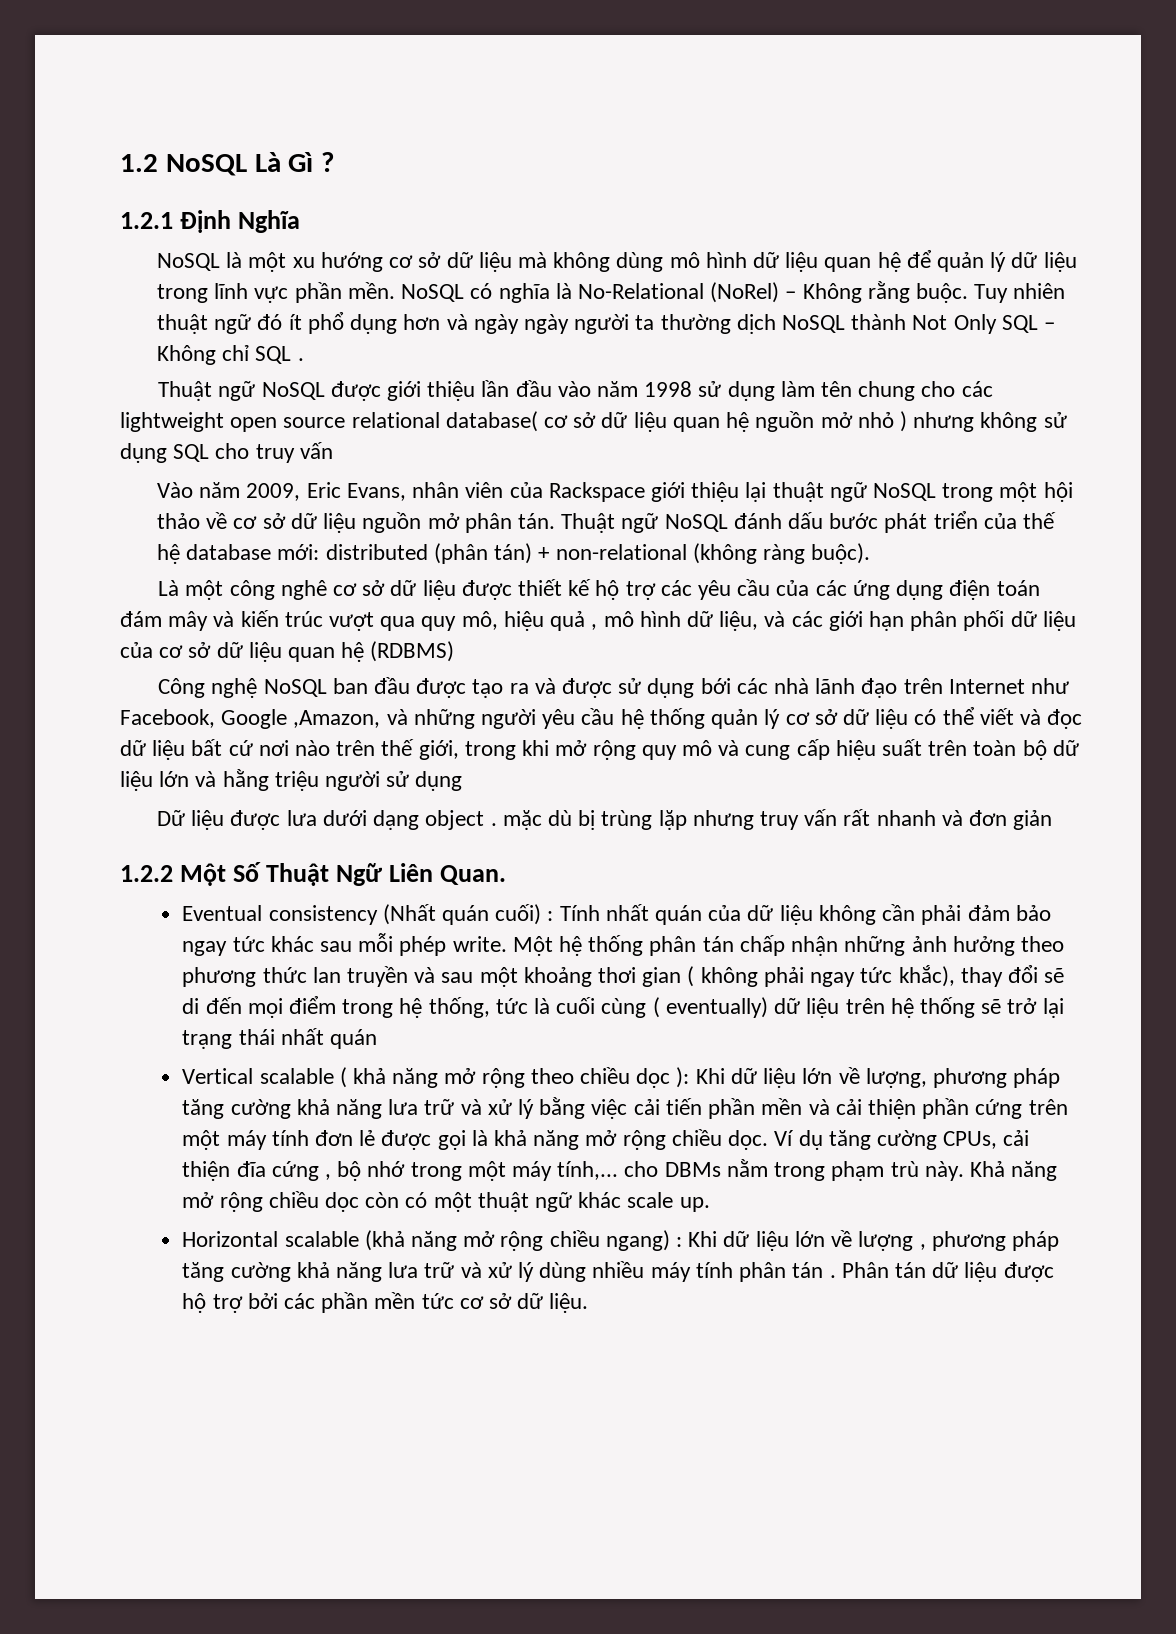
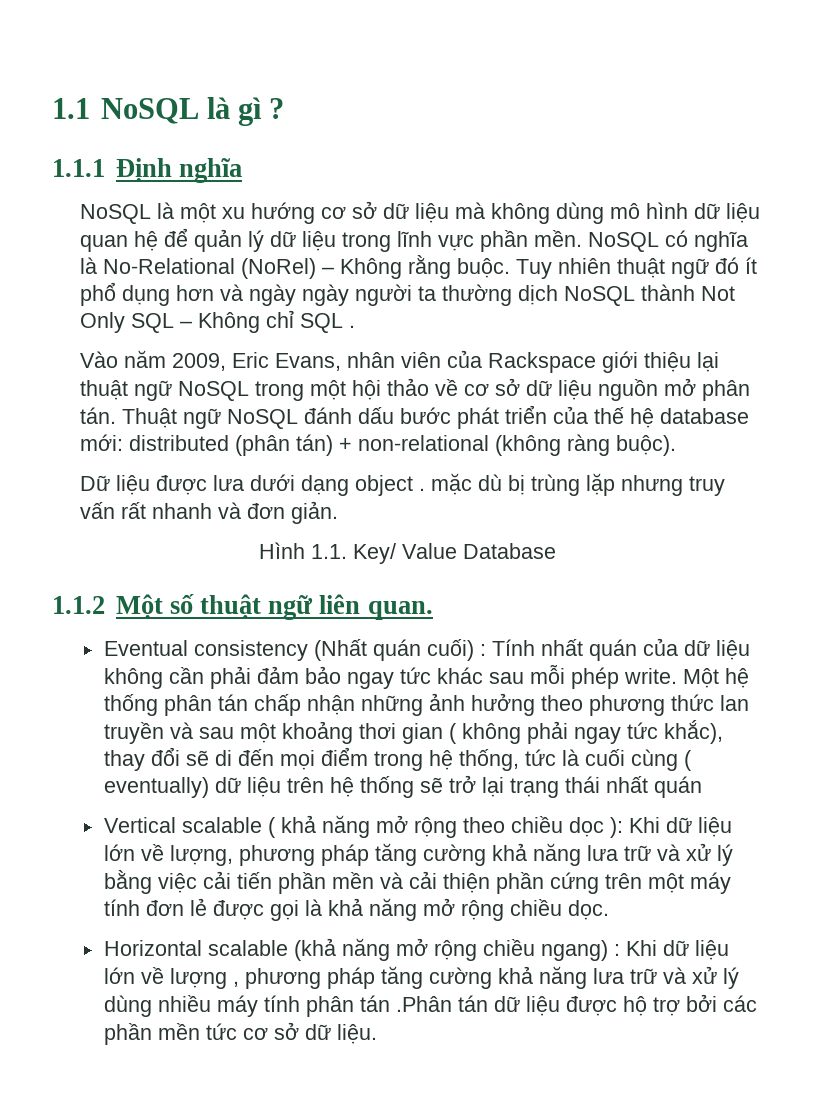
- 1.2 NoSQL Là Gì ?
- 1.2.1 Định Nghĩa
+ 1.1 NoSQL là gì ?
+ 1.1.1 Định nghĩa
- Thuật ngữ NoSQL được giới thiệu lần đầu vào năm 1998 sử dụng làm tên chung cho các lightweight open source relational database( cơ sở dữ liệu quan hệ nguồn mở nhỏ ) nhưng không sử dụng SQL cho truy vấn
- Là một công nghê cơ sở dữ liệu được thiết kế hộ trợ các yêu cầu của các ứng dụng điện toán đám mây và kiến trúc vượt qua quy mô, hiệu quả , mô hình dữ liệu, và các giới hạn phân phối dữ liệu của cơ sở dữ liệu quan hệ (RDBMS)
- Công nghệ NoSQL ban đầu được tạo ra và được sử dụng bới các nhà lãnh đạo trên Internet như Facebook, Google ,Amazon, và những người yêu cầu hệ thống quản lý cơ sở dữ liệu có thể viết và đọc dữ liệu bất cứ nơi nào trên thế giới, trong khi mở rộng quy mô và cung cấp hiệu suất trên toàn bộ dữ liệu lớn và hằng triệu người sử dụng
- Dữ liệu được lưa dưới dạng object . mặc dù bị trùng lặp nhưng truy vấn rất nhanh và đơn giản
- 1.2.2 Một Số Thuật Ngữ Liên Quan.
+ Dữ liệu được lưa dưới dạng object . mặc dù bị trùng lặp nhưng truy vấn rất nhanh và đơn giản.
+ Hình 1.1. Key/ Value Database
+ 1.1.2 Một số thuật ngữ liên quan.
- Ví dụ tăng cường CPUs, cải thiện đĩa cứng , bộ nhớ trong một máy tính,... cho DBMs nằm trong phạm trù này. Khả năng mở rộng chiều dọc còn có một thuật ngữ khác scale up.
- Horizontal scalable (khả năng mở rộng chiều ngang) : Khi dữ liệu lớn về lượng , phương pháp tăng cường khả năng lưa trữ và xử lý dùng nhiều máy tính phân tán . Phân tán dữ liệu được hộ trợ bởi các phần mền tức cơ sở dữ liệu.
+ Horizontal scalable (khả năng mở rộng chiều ngang) : Khi dữ liệu lớn về lượng , phương pháp tăng cường khả năng lưa trữ và xử lý dùng nhiều máy tính phân tán .Phân tán dữ liệu được hộ trợ bởi các phần mền tức cơ sở dữ liệu.

